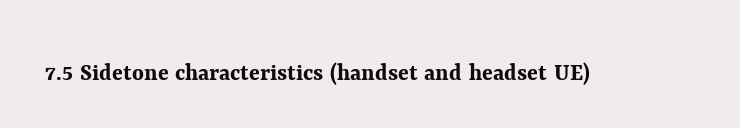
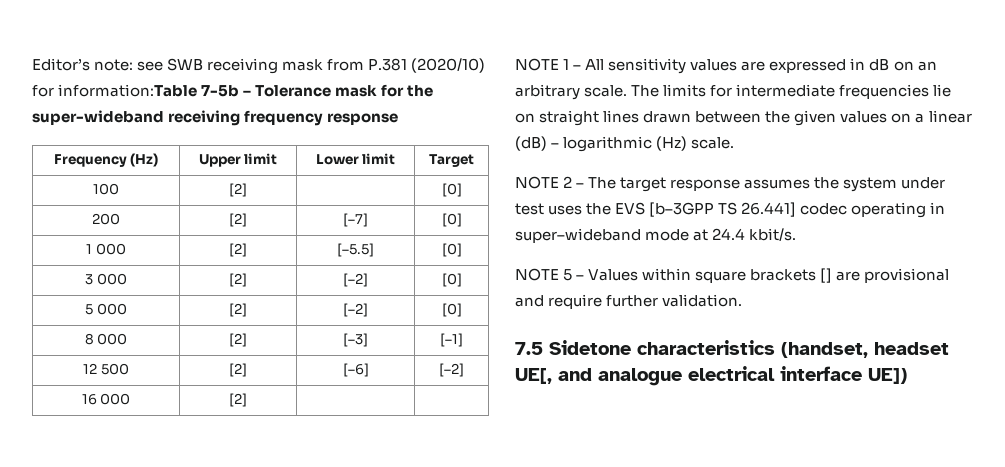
- 7.5 Sidetone characteristics (handset and headset UE)
+ Editor’s note: see SWB receiving mask from P.381 (2020/10) for information:Table 7-5b – Tolerance mask for the super-wideband receiving frequency response
+ Frequency (Hz) | Upper limit | Lower limit | Target
+ 100 | [2] | | [0]
+ 200 | [2] | [–7] | [0]
+ 1 000 | [2] | [–5.5] | [0]
+ 3 000 | [2] | [–2] | [0]
+ 5 000 | [2] | [–2] | [0]
+ 8 000 | [2] | [–3] | [–1]
+ 12 500 | [2] | [–6] | [–2]
+ 16 000 | [2] | |
+ NOTE 1 – All sensitivity values are expressed in dB on an arbitrary scale. The limits for intermediate frequencies lie on straight lines drawn between the given values on a linear (dB) – logarithmic (Hz) scale.
+ NOTE 2 – The target response assumes the system under test uses the EVS [b–3GPP TS 26.441] codec operating in super–wideband mode at 24.4 kbit/s.
+ NOTE 5 – Values within square brackets [] are provisional and require further validation.
+ 7.5 Sidetone characteristics (handset, headset UE[, and analogue electrical interface UE])

